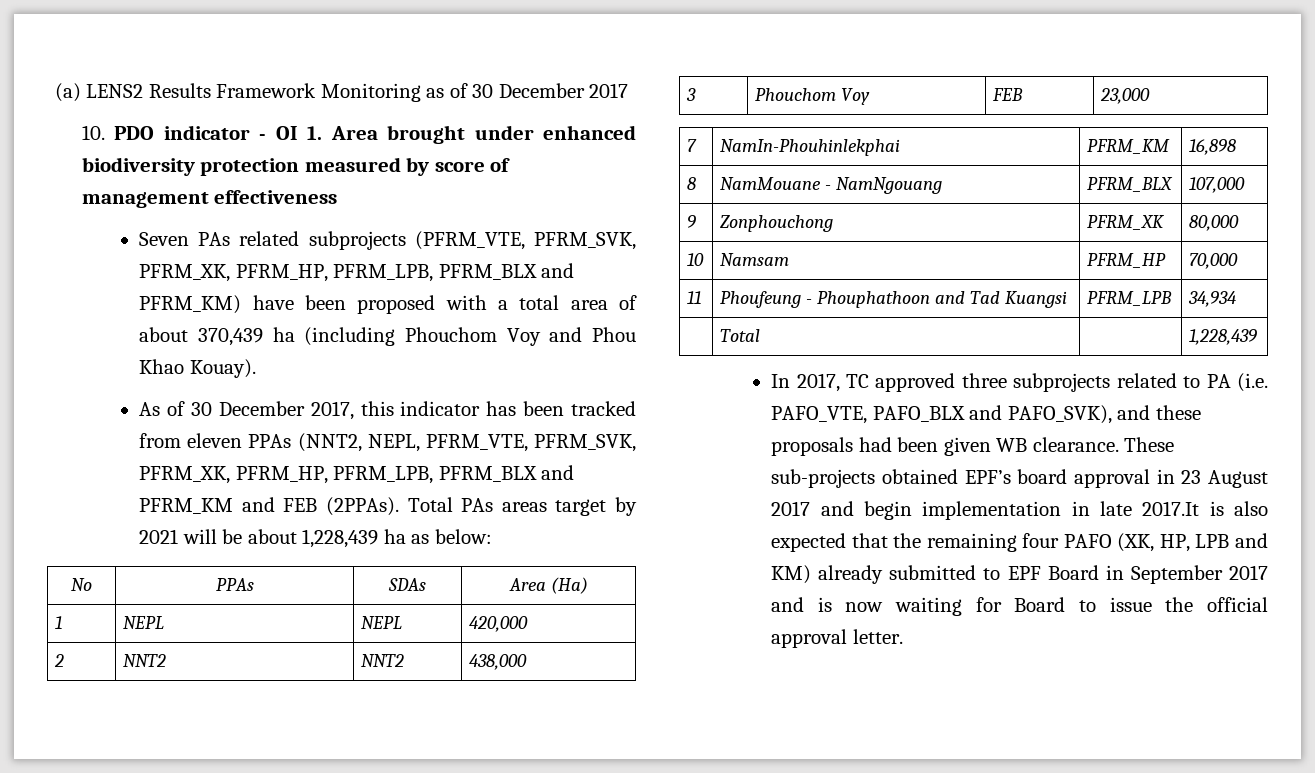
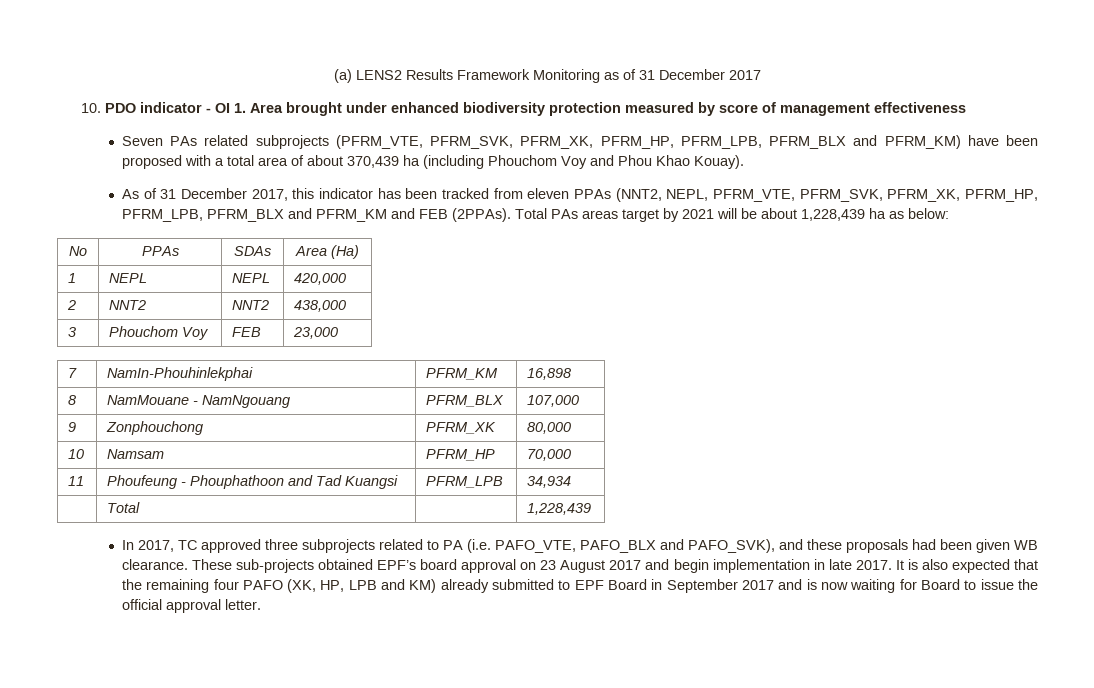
- (a) LENS2 Results Framework Monitoring as of 30 December 2017
+ (a) LENS2 Results Framework Monitoring as of 31 December 2017
- As of 30 December 2017, this indicator has been tracked from eleven PPAs (NNT2, NEPL, PFRM_VTE, PFRM_SVK, PFRM_XK, PFRM_HP, PFRM_LPB, PFRM_BLX and PFRM_KM and FEB (2PPAs).
+ As of 31 December 2017, this indicator has been tracked from eleven PPAs (NNT2, NEPL, PFRM_VTE, PFRM_SVK, PFRM_XK, PFRM_HP, PFRM_LPB, PFRM_BLX and PFRM_KM and FEB (2PPAs).
- These sub-projects obtained EPF’s board approval in 23 August 2017 and begin implementation in late 2017.It is also expected that the remaining four PAFO (XK, HP, LPB and KM) already submitted to EPF Board in September 2017 and is now waiting for Board to issue the official approval letter.
+ These sub-projects obtained EPF’s board approval on 23 August 2017 and begin implementation in late 2017. It is also expected that the remaining four PAFO (XK, HP, LPB and KM) already submitted to EPF Board in September 2017 and is now waiting for Board to issue the official approval letter.

